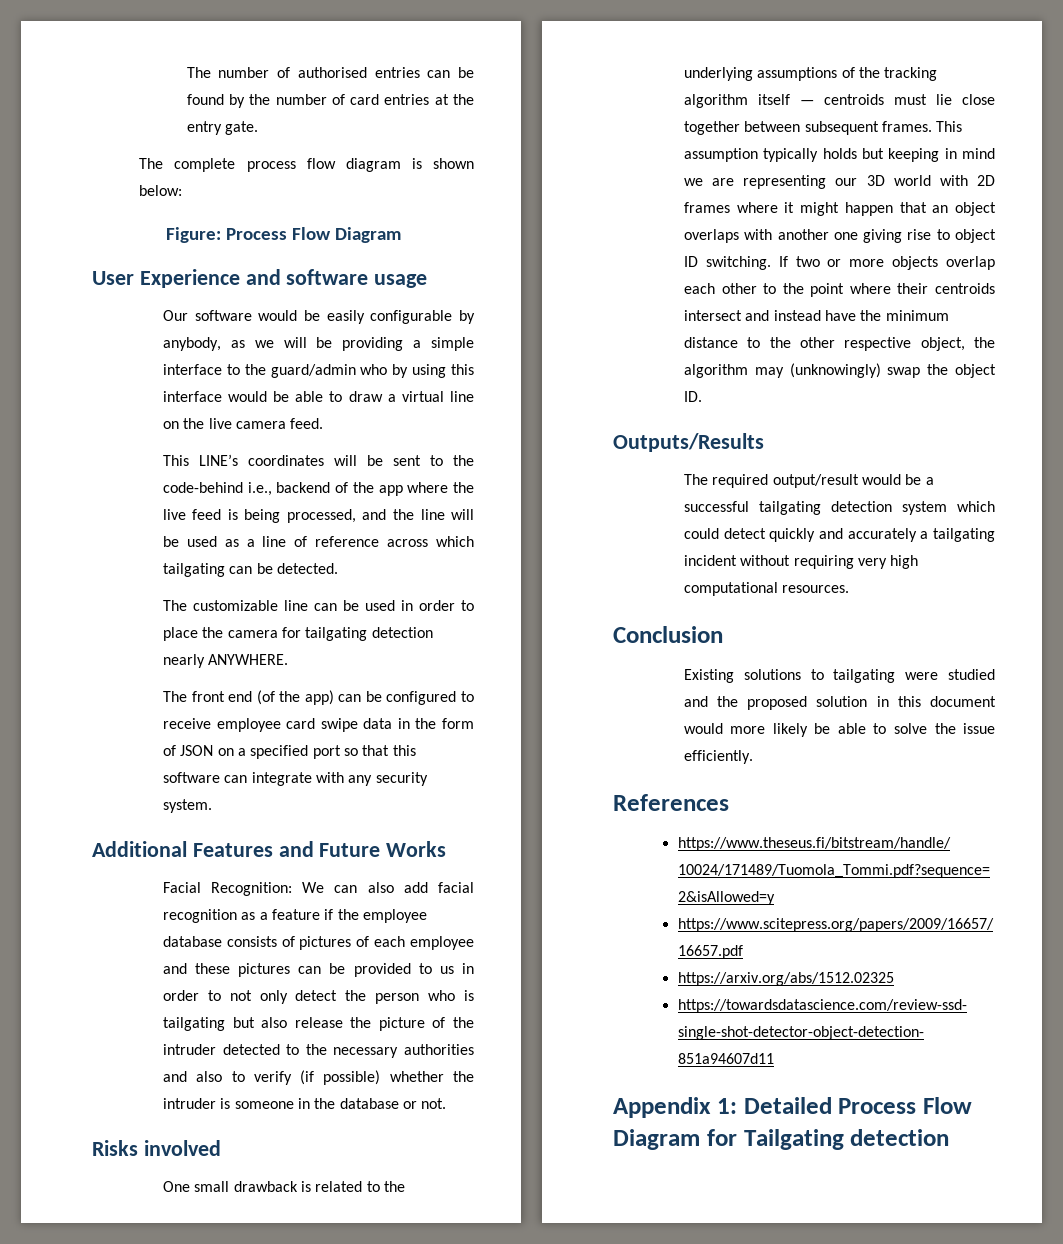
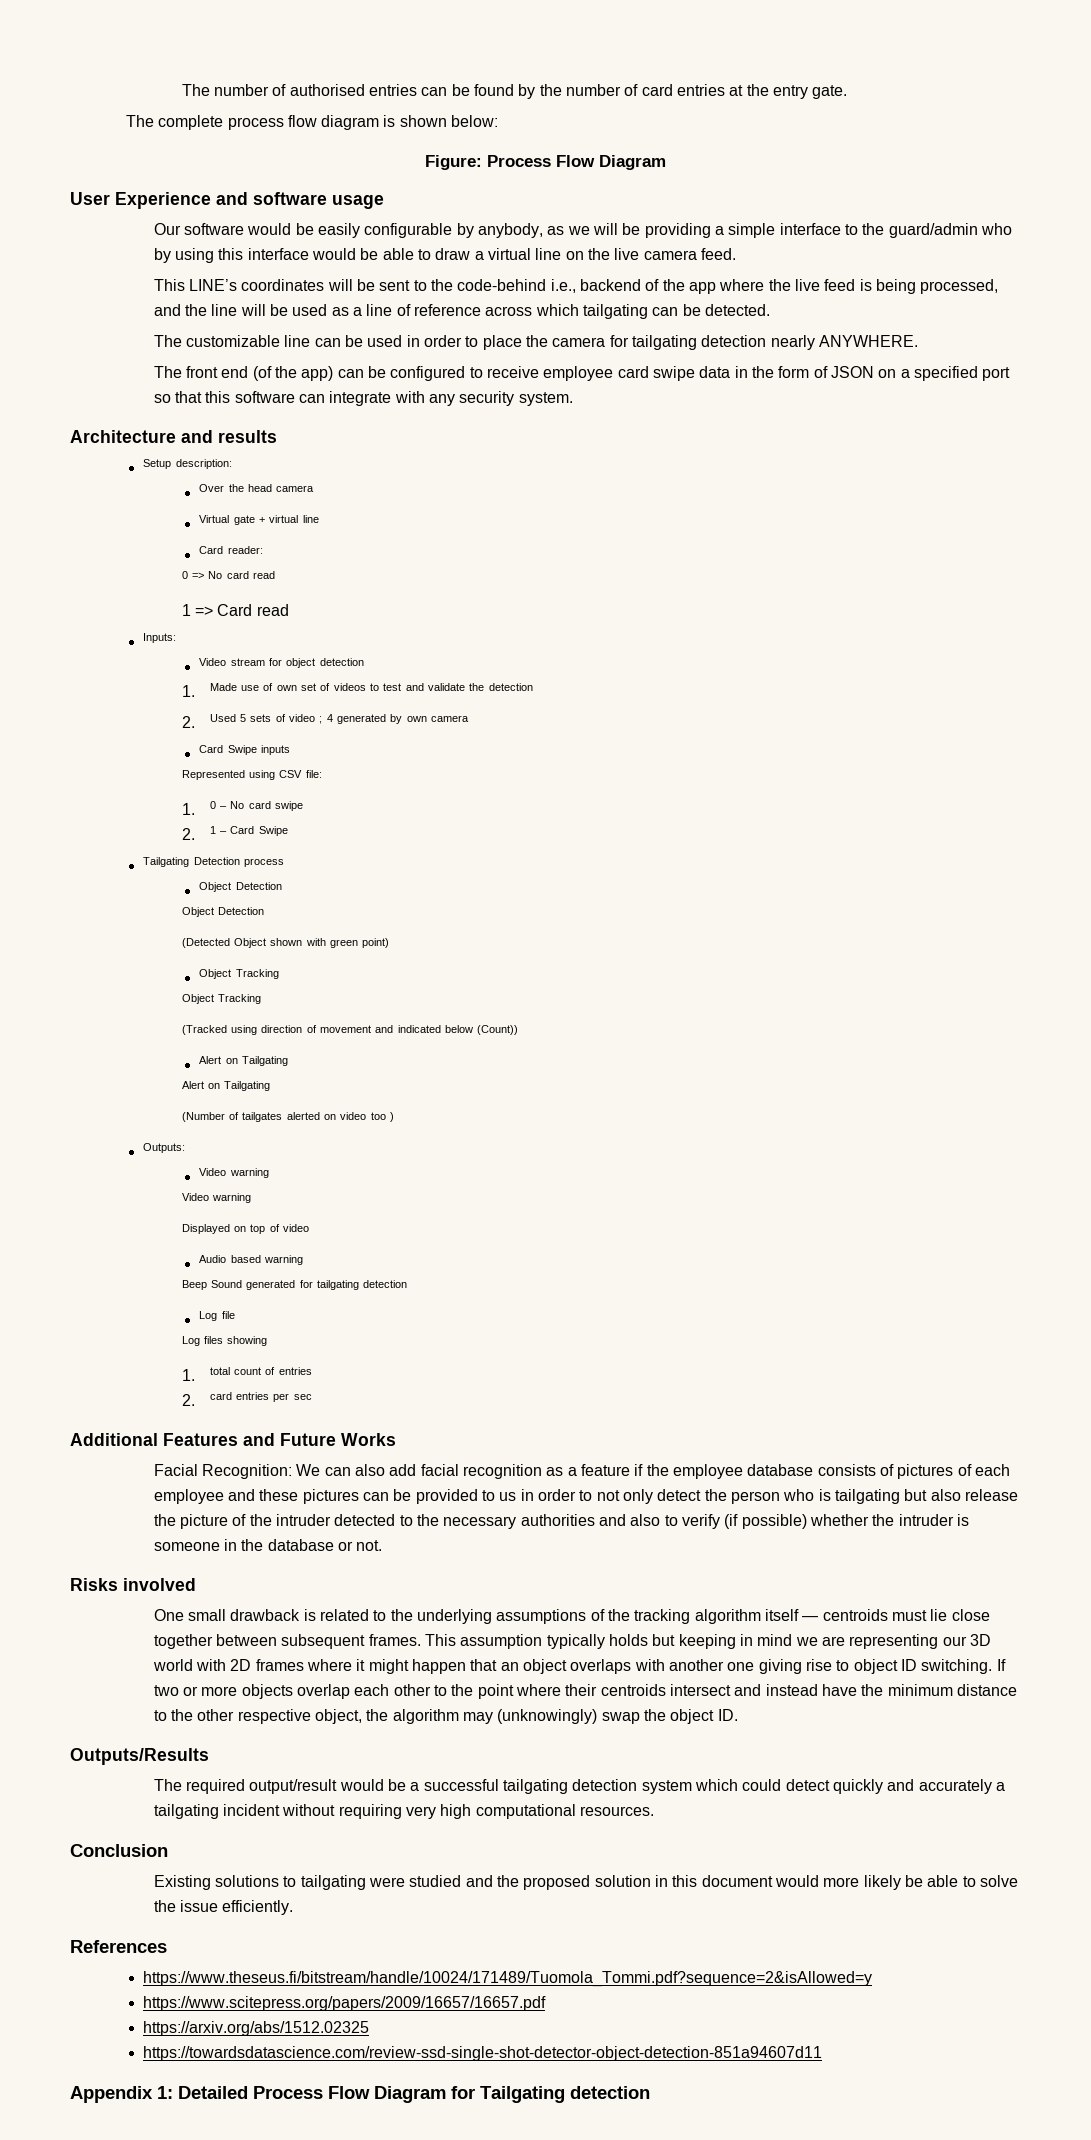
+ Architecture and results
+ Setup description:
+ Over the head camera
+ Virtual gate + virtual line
+ Card reader:
+ 0 => No card read
+ 1 => Card read
+ Inputs:
+ Video stream for object detection
+ 1. Made use of own set of videos to test and validate the detection
+ 2. Used 5 sets of video ; 4 generated by own camera
+ Card Swipe inputs
+ Represented using CSV file:
+ 1. 0 – No card swipe
+ 2. 1 – Card Swipe
+ Tailgating Detection process
+ Object Detection
+ Object Detection
+ (Detected Object shown with green point)
+ Object Tracking
+ Object Tracking
+ (Tracked using direction of movement and indicated below (Count))
+ Alert on Tailgating
+ Alert on Tailgating
+ (Number of tailgates alerted on video too )
+ Outputs:
+ Video warning
+ Video warning
+ Displayed on top of video
+ Audio based warning
+ Beep Sound generated for tailgating detection
+ Log file
+ Log files showing
+ 1. total count of entries
+ 2. card entries per sec

